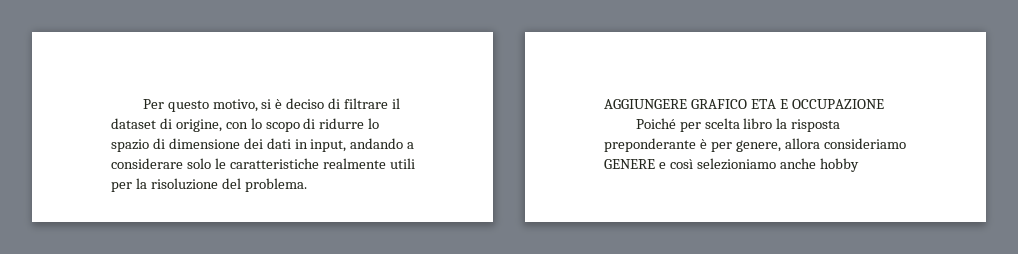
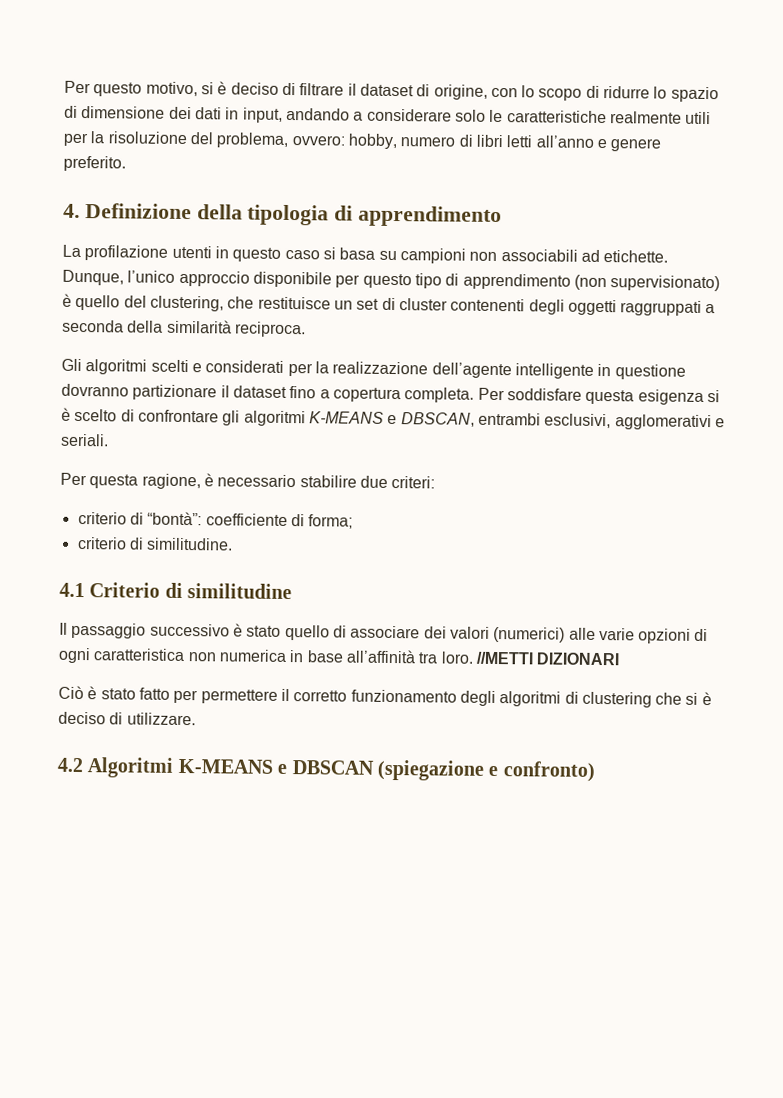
- Per questo motivo, si è deciso di filtrare il dataset di origine, con lo scopo di ridurre lo spazio di dimensione dei dati in input, andando a considerare solo le caratteristiche realmente utili per la risoluzione del problema.
- AGGIUNGERE GRAFICO ETA E OCCUPAZIONE
- Poiché per scelta libro la risposta preponderante è per genere, allora consideriamo GENERE e così selezioniamo anche hobby
+ Per questo motivo, si è deciso di filtrare il dataset di origine, con lo scopo di ridurre lo spazio di dimensione dei dati in input, andando a considerare solo le caratteristiche realmente utili per la risoluzione del problema, ovvero: hobby, numero di libri letti all’anno e genere preferito.
+ 4. Definizione della tipologia di apprendimento
+ La profilazione utenti in questo caso si basa su campioni non associabili ad etichette. Dunque, l’unico approccio disponibile per questo tipo di apprendimento (non supervisionato) è quello del clustering, che restituisce un set di cluster contenenti degli oggetti raggruppati a seconda della similarità reciproca.
+ Gli algoritmi scelti e considerati per la realizzazione dell’agente intelligente in questione dovranno partizionare il dataset fino a copertura completa. Per soddisfare questa esigenza si è scelto di confrontare gli algoritmi K-MEANS e DBSCAN, entrambi esclusivi, agglomerativi e seriali.
+ Per questa ragione, è necessario stabilire due criteri:
+ criterio di “bontà”: coefficiente di forma;
+ criterio di similitudine.
+ 4.1 Criterio di similitudine
+ Il passaggio successivo è stato quello di associare dei valori (numerici) alle varie opzioni di ogni caratteristica non numerica in base all’affinità tra loro. //METTI DIZIONARI
+ Ciò è stato fatto per permettere il corretto funzionamento degli algoritmi di clustering che si è deciso di utilizzare.
+ 4.2 Algoritmi K-MEANS e DBSCAN (spiegazione e confronto)

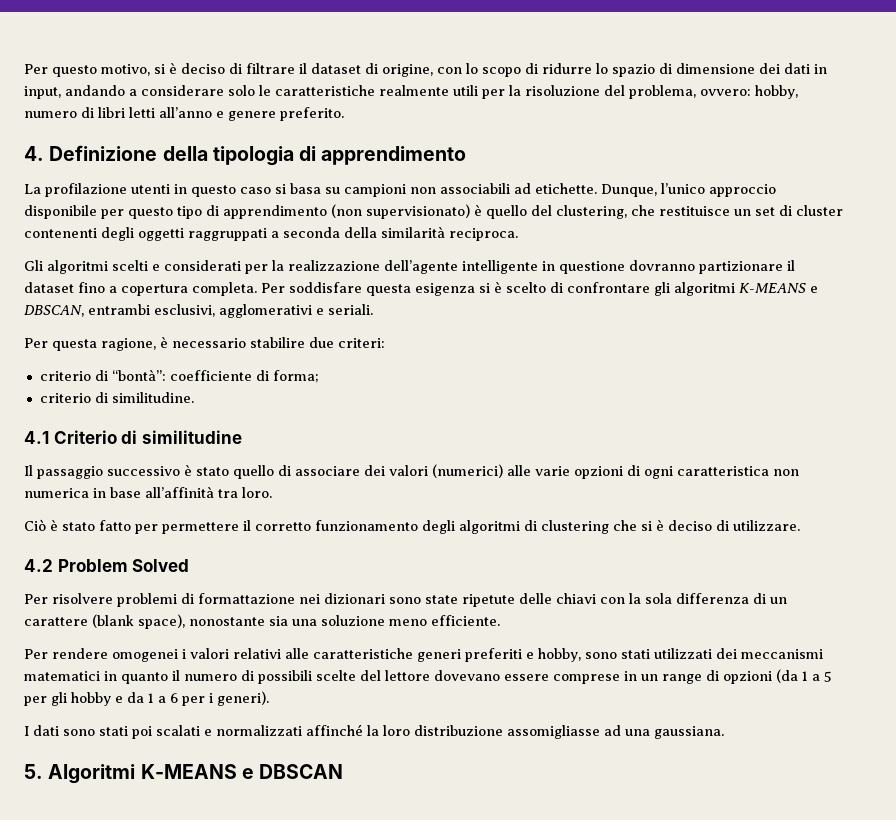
- //METTI DIZIONARI
- 4.2 Algoritmi K-MEANS e DBSCAN (spiegazione e confronto)
+ 4.2 Problem Solved
+ Per risolvere problemi di formattazione nei dizionari sono state ripetute delle chiavi con la sola differenza di un carattere (blank space), nonostante sia una soluzione meno efficiente.
+ Per rendere omogenei i valori relativi alle caratteristiche generi preferiti e hobby, sono stati utilizzati dei meccanismi matematici in quanto il numero di possibili scelte del lettore dovevano essere comprese in un range di opzioni (da 1 a 5 per gli hobby e da 1 a 6 per i generi).
+ I dati sono stati poi scalati e normalizzati affinché la loro distribuzione assomigliasse ad una gaussiana.
+ 5. Algoritmi K-MEANS e DBSCAN

